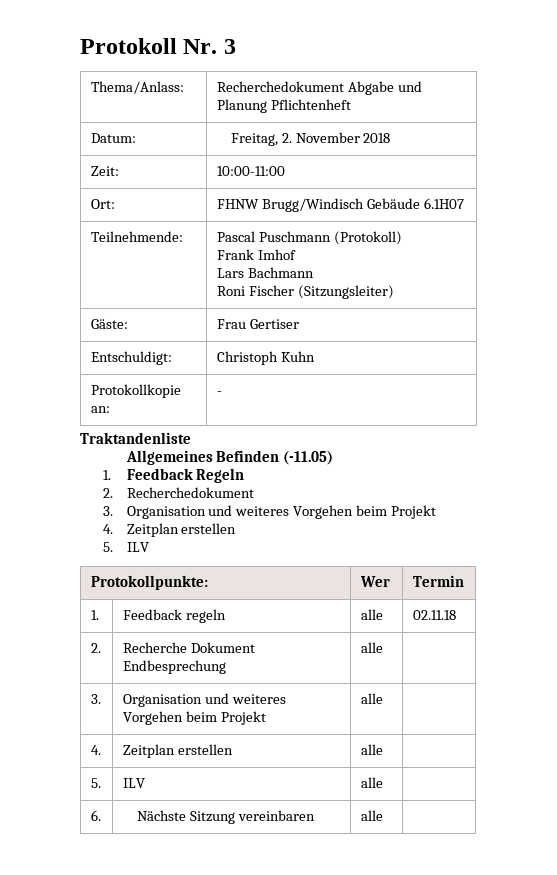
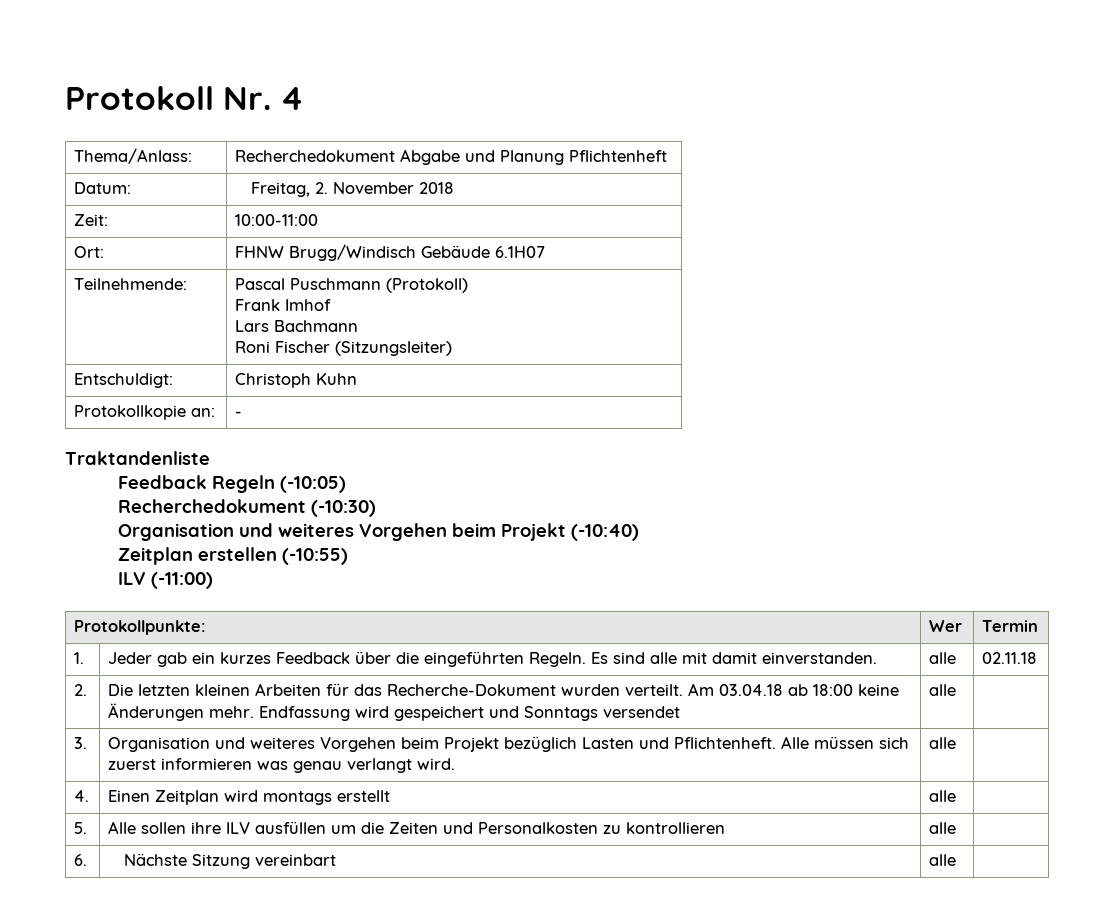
- Protokoll Nr. 3
+ Protokoll Nr. 4
- Gäste: | Frau Gertiser
- Allgemeines Befinden (-11.05)
- 1. Feedback Regeln
- 2. Recherchedokument
- 3. Organisation und weiteres Vorgehen beim Projekt
- 4. Zeitplan erstellen
- 5. ILV
+ Feedback Regeln (-10:05)
+ Recherchedokument (-10:30)
+ Organisation und weiteres Vorgehen beim Projekt (-10:40)
+ Zeitplan erstellen (-10:55)
+ ILV (-11:00)
- 1. | Feedback regeln | alle | 02.11.18
- 2. | Recherche Dokument Endbesprechung | alle |
+ 1. | Jeder gab ein kurzes Feedback über die eingeführten Regeln. Es sind alle mit damit einverstanden. | alle | 02.11.18
+ 2. | Die letzten kleinen Arbeiten für das Recherche-Dokument wurden verteilt. Am 03.04.18 ab 18:00 keine Änderungen mehr. Endfassung wird gespeichert und Sonntags versendet | alle |
- 3. | Organisation und weiteres Vorgehen beim Projekt | alle |
- 4. | Zeitplan erstellen | alle |
- 5. | ILV | alle |
+ 3. | Organisation und weiteres Vorgehen beim Projekt bezüglich Lasten und Pflichtenheft. Alle müssen sich zuerst informieren was genau verlangt wird. | alle |
+ 4. | Einen Zeitplan wird montags erstellt | alle |
+ 5. | Alle sollen ihre ILV ausfüllen um die Zeiten und Personalkosten zu kontrollieren | alle |
- 6. | Nächste Sitzung vereinbaren | alle |
+ 6. | Nächste Sitzung vereinbart | alle |

